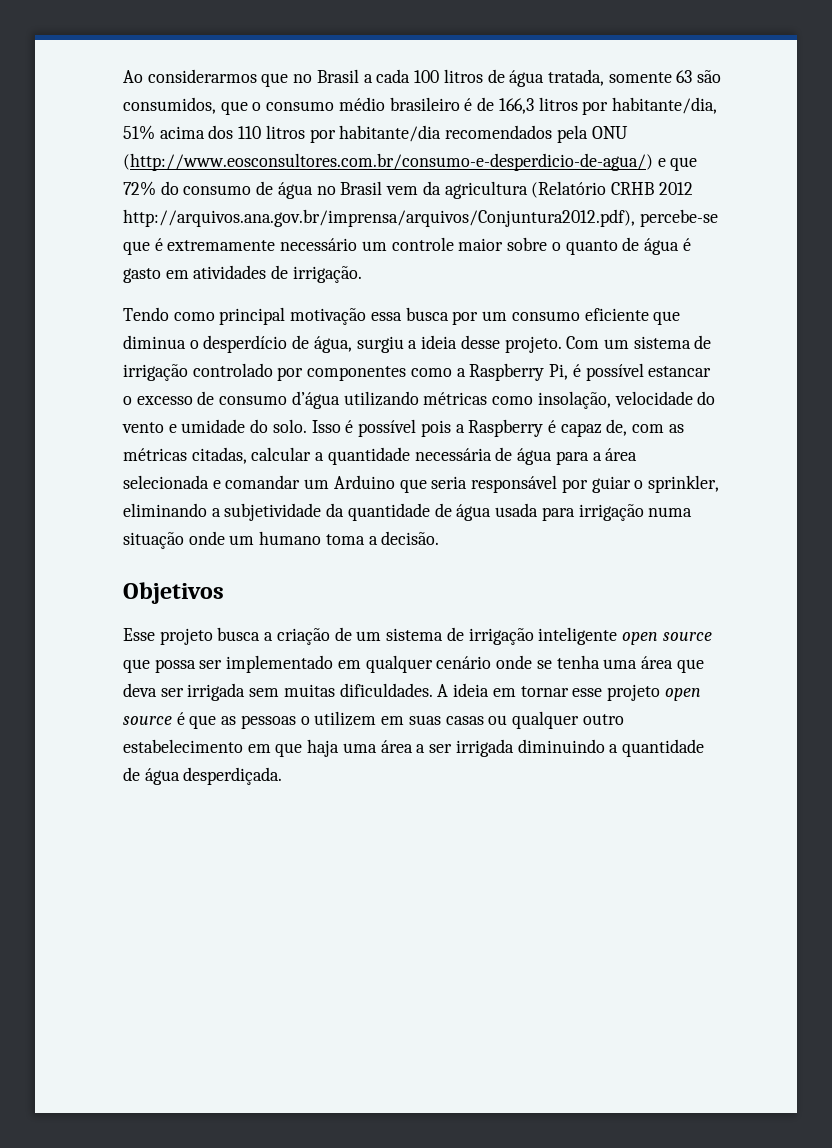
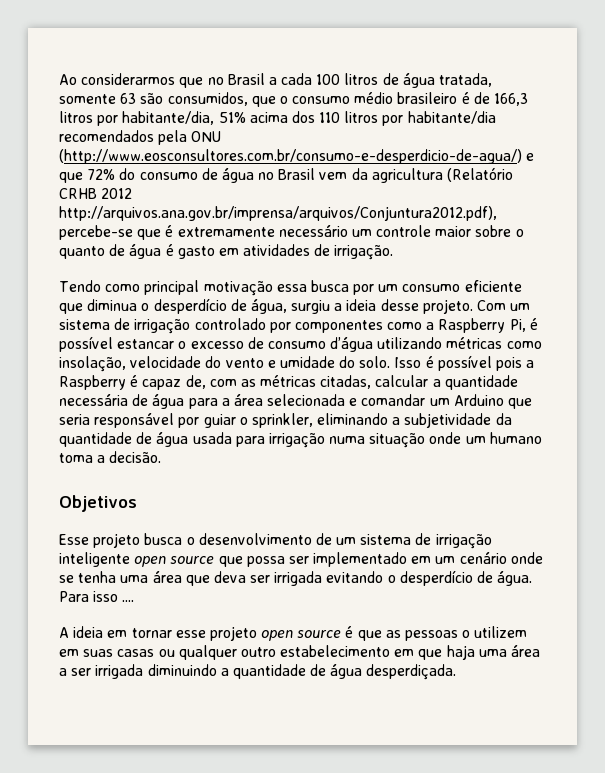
- Esse projeto busca a criação de um sistema de irrigação inteligente open source que possa ser implementado em qualquer cenário onde se tenha uma área que deva ser irrigada sem muitas dificuldades. A ideia em tornar esse projeto open source é que as pessoas o utilizem em suas casas ou qualquer outro estabelecimento em que haja uma área a ser irrigada diminuindo a quantidade de água desperdiçada.
+ Esse projeto busca o desenvolvimento de um sistema de irrigação inteligente open source que possa ser implementado em um cenário onde se tenha uma área que deva ser irrigada evitando o desperdício de água. Para isso ....
+ A ideia em tornar esse projeto open source é que as pessoas o utilizem em suas casas ou qualquer outro estabelecimento em que haja uma área a ser irrigada diminuindo a quantidade de água desperdiçada.

